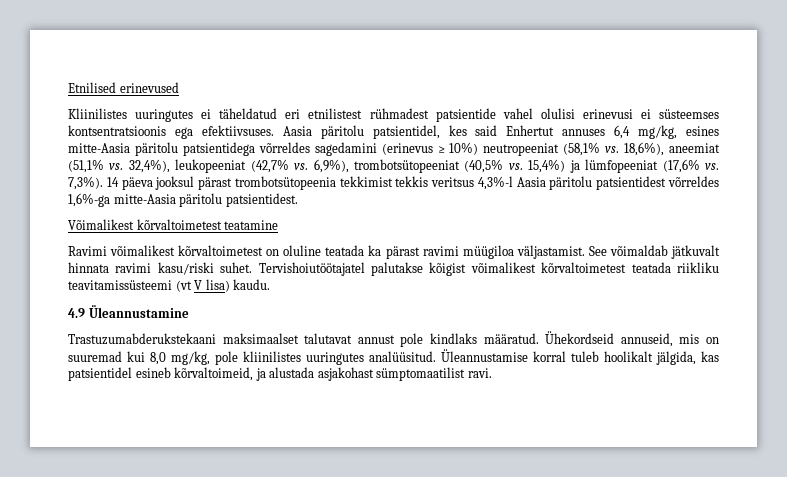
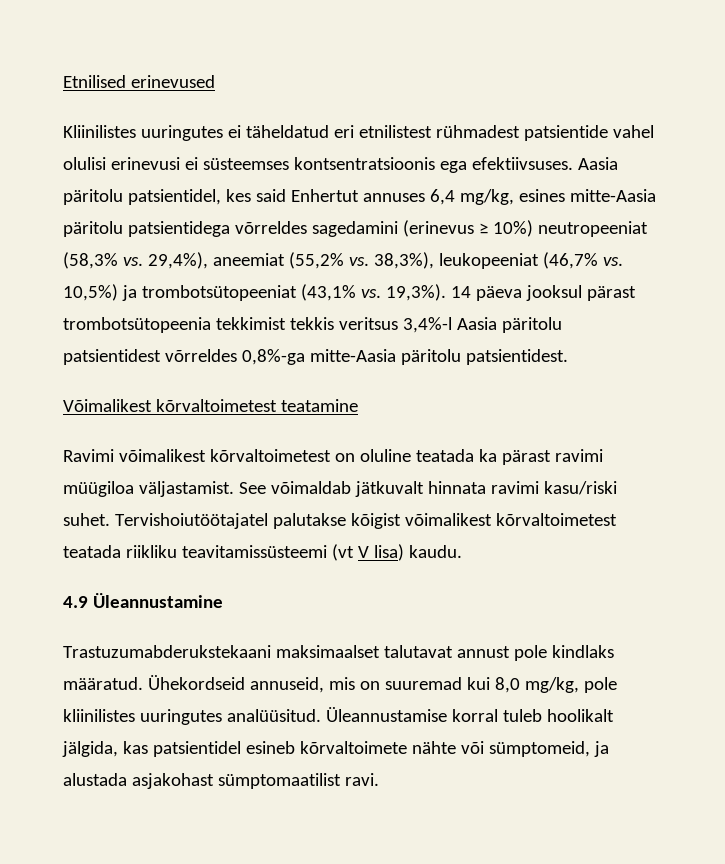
- Aasia päritolu patsientidel, kes said Enhertut annuses 6,4 mg/kg, esines mitte-Aasia päritolu patsientidega võrreldes sagedamini (erinevus ≥ 10%) neutropeeniat (58,1% vs. 18,6%), aneemiat (51,1% vs. 32,4%), leukopeeniat (42,7% vs. 6,9%), trombotsütopeeniat (40,5% vs. 15,4%) ja lümfopeeniat (17,6% vs. 7,3%).
+ Aasia päritolu patsientidel, kes said Enhertut annuses 6,4 mg/kg, esines mitte-Aasia päritolu patsientidega võrreldes sagedamini (erinevus ≥ 10%) neutropeeniat (58,3% vs. 29,4%), aneemiat (55,2% vs. 38,3%), leukopeeniat (46,7% vs. 10,5%) ja trombotsütopeeniat (43,1% vs. 19,3%).
- 14 päeva jooksul pärast trombotsütopeenia tekkimist tekkis veritsus 4,3%-l Aasia päritolu patsientidest võrreldes 1,6%-ga mitte-Aasia päritolu patsientidest.
+ 14 päeva jooksul pärast trombotsütopeenia tekkimist tekkis veritsus 3,4%-l Aasia päritolu patsientidest võrreldes 0,8%-ga mitte-Aasia päritolu patsientidest.
- Üleannustamise korral tuleb hoolikalt jälgida, kas patsientidel esineb kõrvaltoimeid, ja alustada asjakohast sümptomaatilist ravi.
+ Üleannustamise korral tuleb hoolikalt jälgida, kas patsientidel esineb kõrvaltoimete nähte või sümptomeid, ja alustada asjakohast sümptomaatilist ravi.

